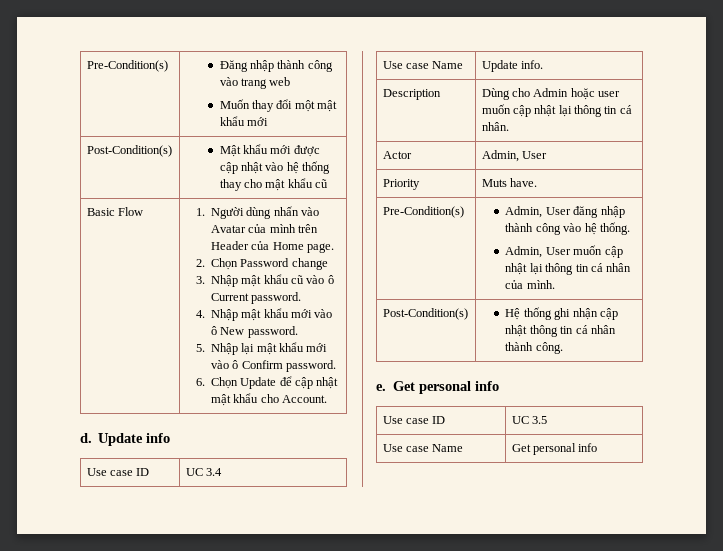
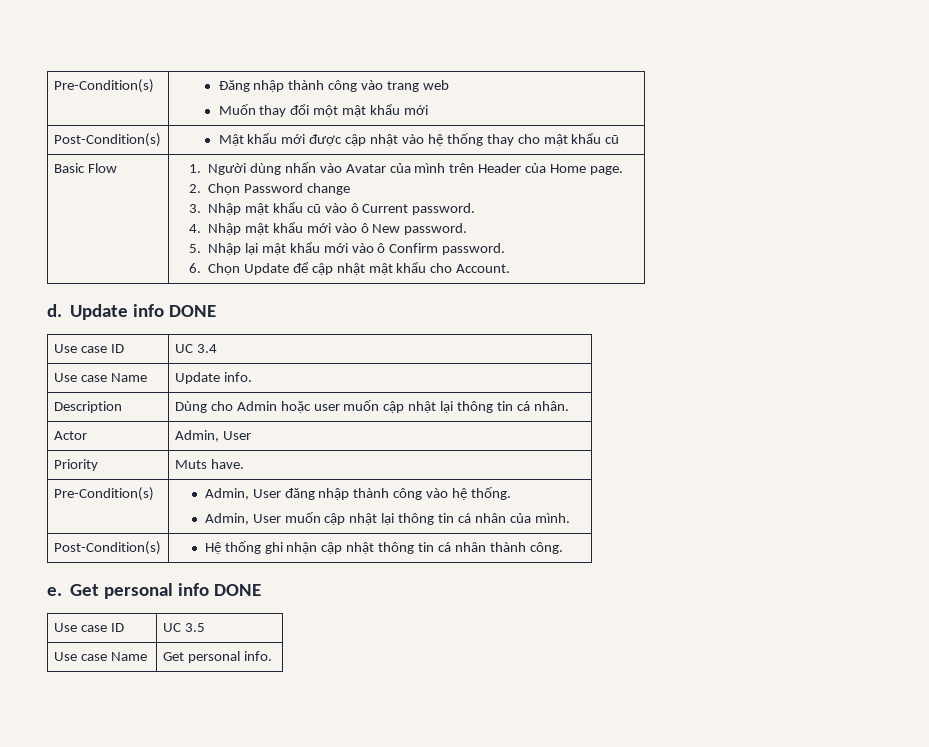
- Update info
+ Update info DONE
- e. Get personal info
+ e. Get personal info DONE
- Use case Name | Get personal info
+ Use case Name | Get personal info.

